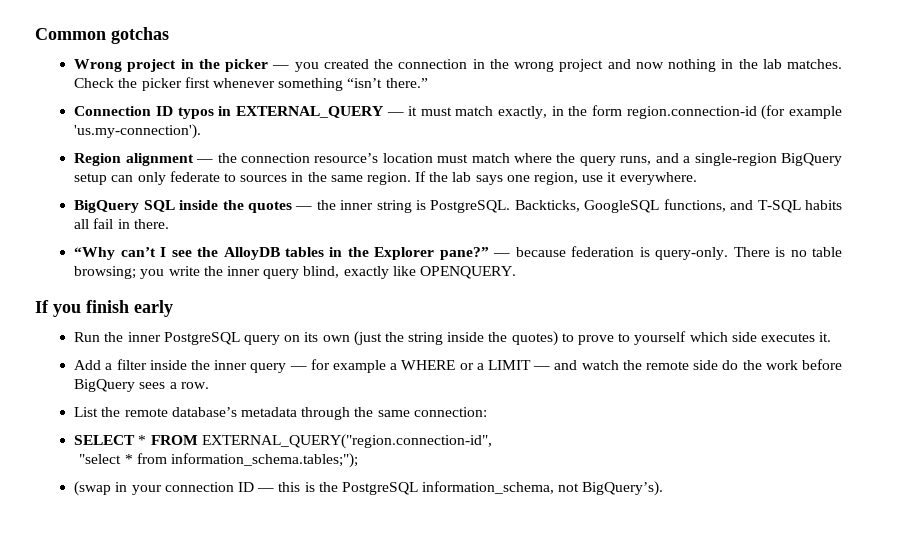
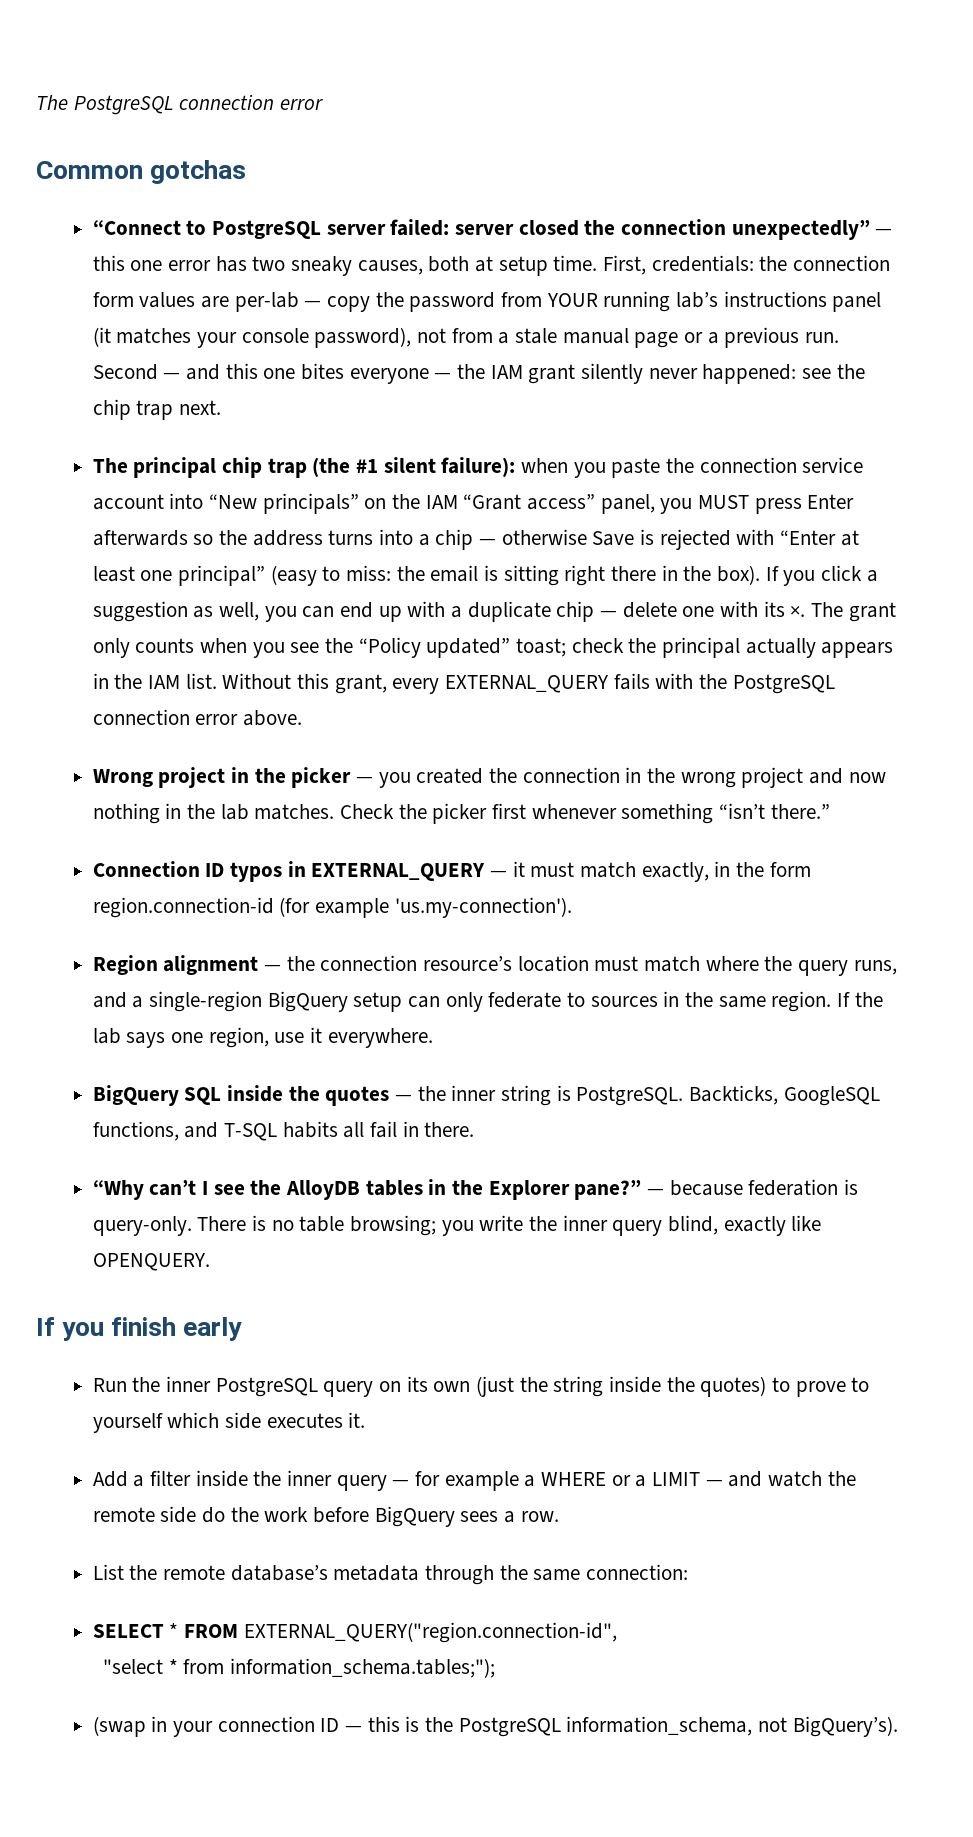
+ The PostgreSQL connection error
  Common gotchas
+ “Connect to PostgreSQL server failed: server closed the connection unexpectedly” — this one error has two sneaky causes, both at setup time. First, credentials: the connection form values are per-lab — copy the password from YOUR running lab’s instructions panel (it matches your console password), not from a stale manual page or a previous run. Second — and this one bites everyone — the IAM grant silently never happened: see the chip trap next.
+ The principal chip trap (the #1 silent failure): when you paste the connection service account into “New principals” on the IAM “Grant access” panel, you MUST press Enter afterwards so the address turns into a chip — otherwise Save is rejected with “Enter at least one principal” (easy to miss: the email is sitting right there in the box). If you click a suggestion as well, you can end up with a duplicate chip — delete one with its ×. The grant only counts when you see the “Policy updated” toast; check the principal actually appears in the IAM list. Without this grant, every EXTERNAL_QUERY fails with the PostgreSQL connection error above.

